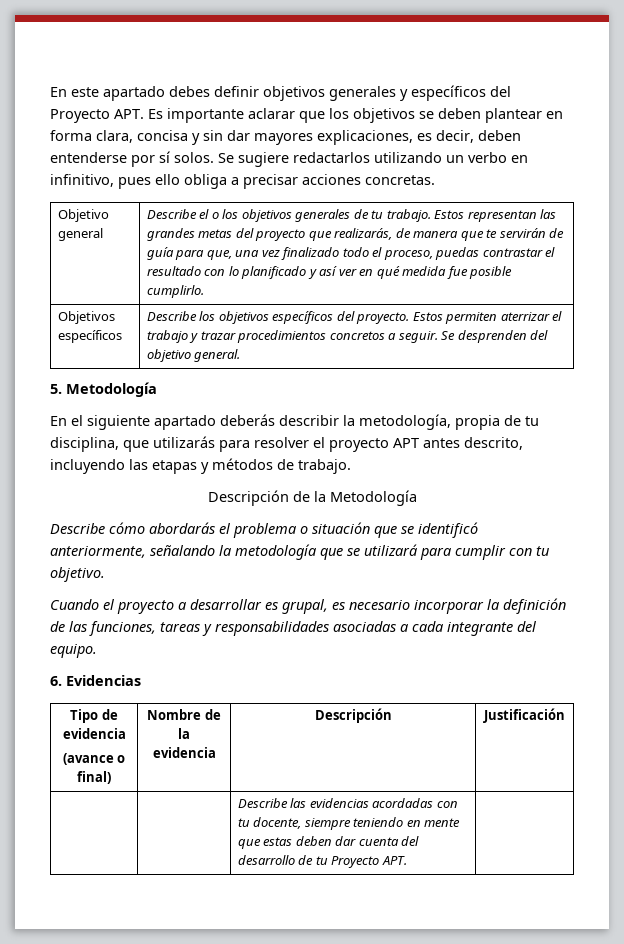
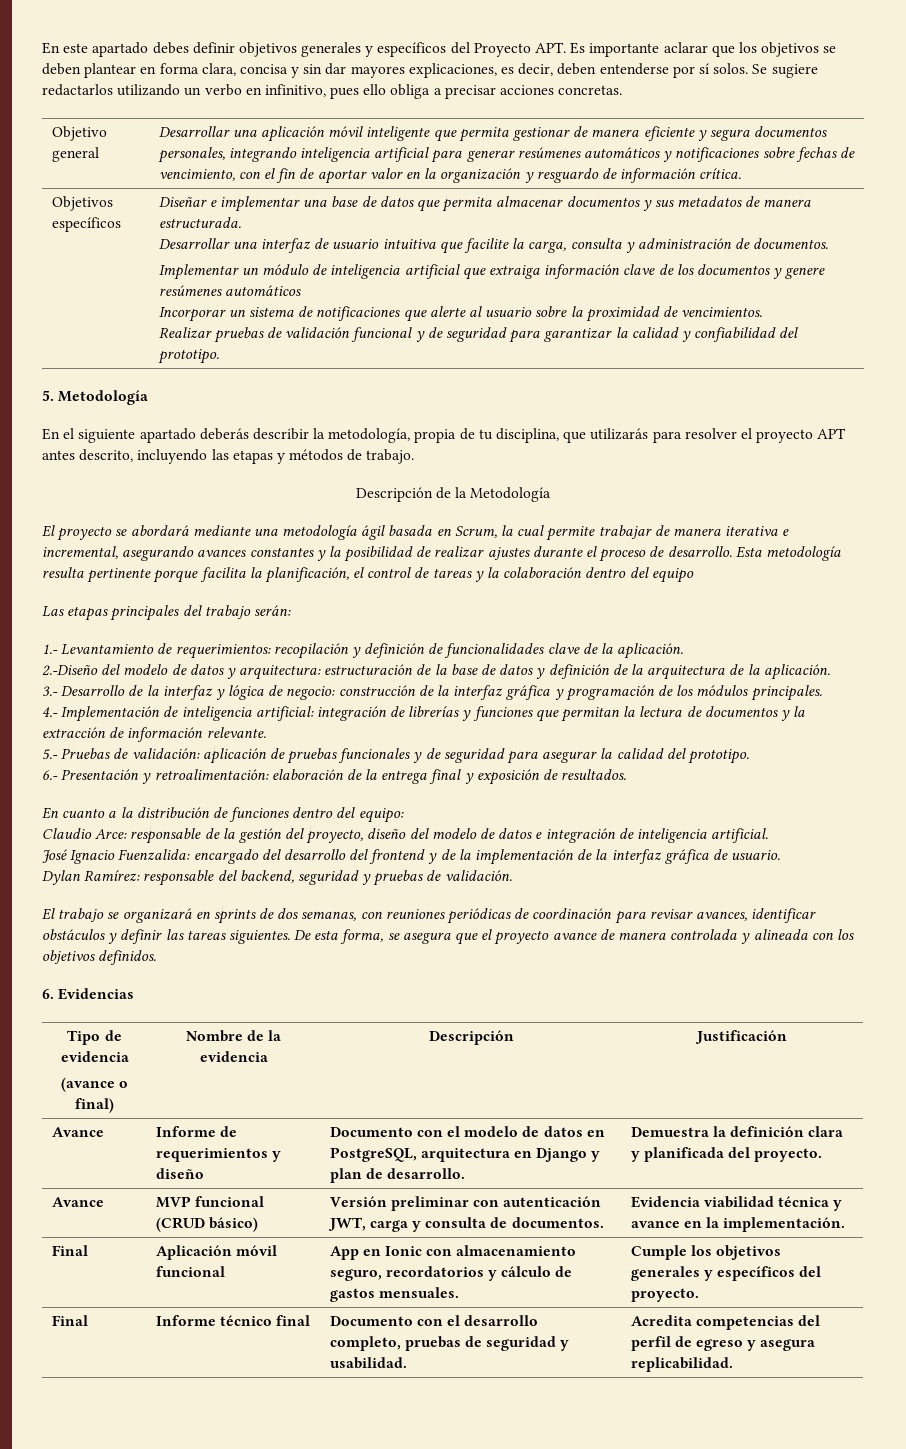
- Describe el o los objetivos generales de tu trabajo. Estos representan las grandes metas del proyecto que realizarás, de manera que te servirán de guía para que, una vez finalizado todo el proceso, puedas contrastar el resultado con lo planificado y así ver en qué medida fue posible cumplirlo.
- Objetivos específicos | Describe los objetivos específicos del proyecto. Estos permiten aterrizar el trabajo y trazar procedimientos concretos a seguir. Se desprenden del objetivo general.
+ Desarrollar una aplicación móvil inteligente que permita gestionar de manera eficiente y segura documentos personales, integrando inteligencia artificial para generar resúmenes automáticos y notificaciones sobre fechas de vencimiento, con el fin de aportar valor en la organización y resguardo de información crítica.
+ Objetivos específicos | Diseñar e implementar una base de datos que permita almacenar documentos y sus metadatos de manera estructurada.
+ Desarrollar una interfaz de usuario intuitiva que facilite la carga, consulta y administración de documentos.
+ Implementar un módulo de inteligencia artificial que extraiga información clave de los documentos y genere resúmenes automáticos
+ Incorporar un sistema de notificaciones que alerte al usuario sobre la proximidad de vencimientos.
+ Realizar pruebas de validación funcional y de seguridad para garantizar la calidad y confiabilidad del prototipo.
- Describe cómo abordarás el problema o situación que se identificó anteriormente, señalando la metodología que se utilizará para cumplir con tu objetivo.
- Cuando el proyecto a desarrollar es grupal, es necesario incorporar la definición de las funciones, tareas y responsabilidades asociadas a cada integrante del equipo.
+ El proyecto se abordará mediante una metodología ágil basada en Scrum, la cual permite trabajar de manera iterativa e incremental, asegurando avances constantes y la posibilidad de realizar ajustes durante el proceso de desarrollo. Esta metodología resulta pertinente porque facilita la planificación, el control de tareas y la colaboración dentro del equipo
+ Las etapas principales del trabajo serán:
+ 1.- Levantamiento de requerimientos: recopilación y definición de funcionalidades clave de la aplicación.
+ 2.-Diseño del modelo de datos y arquitectura: estructuración de la base de datos y definición de la arquitectura de la aplicación.
+ 3.- Desarrollo de la interfaz y lógica de negocio: construcción de la interfaz gráfica y programación de los módulos principales.
+ 4.- Implementación de inteligencia artificial: integración de librerías y funciones que permitan la lectura de documentos y la extracción de información relevante.
+ 5.- Pruebas de validación: aplicación de pruebas funcionales y de seguridad para asegurar la calidad del prototipo.
+ 6.- Presentación y retroalimentación: elaboración de la entrega final y exposición de resultados.
+ En cuanto a la distribución de funciones dentro del equipo:
+ Claudio Arce: responsable de la gestión del proyecto, diseño del modelo de datos e integración de inteligencia artificial.
+ José Ignacio Fuenzalida: encargado del desarrollo del frontend y de la implementación de la interfaz gráfica de usuario.
+ Dylan Ramírez: responsable del backend, seguridad y pruebas de validación.
+ El trabajo se organizará en sprints de dos semanas, con reuniones periódicas de coordinación para revisar avances, identificar obstáculos y definir las tareas siguientes. De esta forma, se asegura que el proyecto avance de manera controlada y alineada con los objetivos definidos.
- | | Describe las evidencias acordadas con tu docente, siempre teniendo en mente que estas deben dar cuenta del desarrollo de tu Proyecto APT. |
+ Avance | Informe de requerimientos y diseño | Documento con el modelo de datos en PostgreSQL, arquitectura en Django y plan de desarrollo. | Demuestra la definición clara y planificada del proyecto.
+ Avance | MVP funcional (CRUD básico) | Versión preliminar con autenticación JWT, carga y consulta de documentos. | Evidencia viabilidad técnica y avance en la implementación.
+ Final | Aplicación móvil funcional | App en Ionic con almacenamiento seguro, recordatorios y cálculo de gastos mensuales. | Cumple los objetivos generales y específicos del proyecto.
+ Final | Informe técnico final | Documento con el desarrollo completo, pruebas de seguridad y usabilidad. | Acredita competencias del perfil de egreso y asegura replicabilidad.

